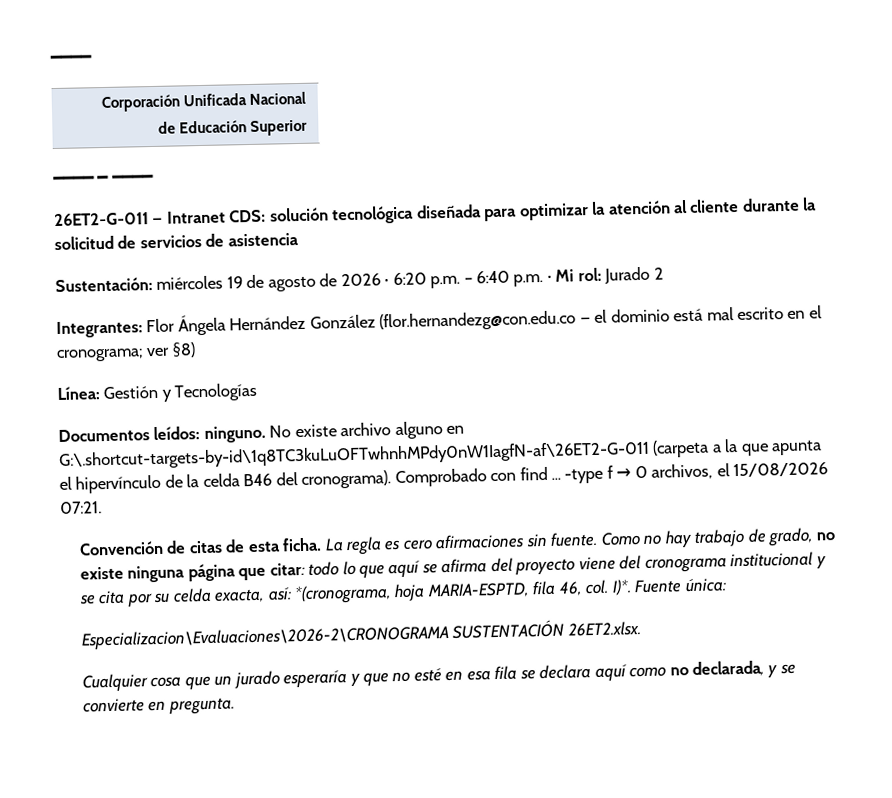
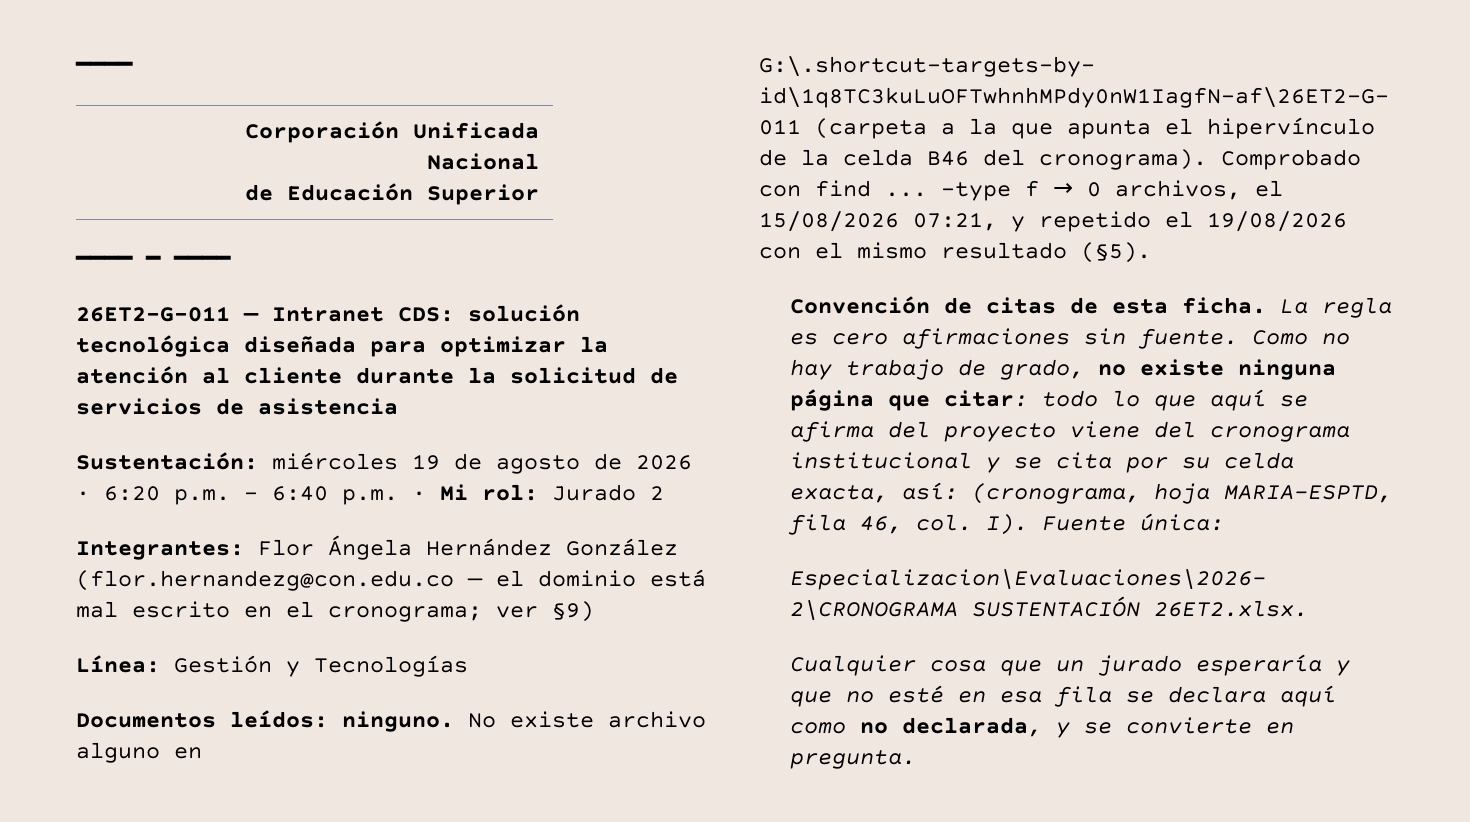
- Integrantes: Flor Ángela Hernández González (flor.hernandezg@con.edu.co — el dominio está mal escrito en el cronograma; ver §8)
+ Integrantes: Flor Ángela Hernández González (flor.hernandezg@con.edu.co — el dominio está mal escrito en el cronograma; ver §9)
- -type f → 0 archivos, el 15/08/2026 07:21.
+ -type f → 0 archivos, el 15/08/2026 07:21, y repetido el 19/08/2026 con el mismo resultado (§5).
- Como no hay trabajo de grado, no existe ninguna página que citar: todo lo que aquí se afirma del proyecto viene del cronograma institucional y se cita por su celda exacta, así: *(cronograma, hoja MARIA-ESPTD, fila 46, col.
+ Como no hay trabajo de grado, no existe ninguna página que citar: todo lo que aquí se afirma del proyecto viene del cronograma institucional y se cita por su celda exacta, así: (cronograma, hoja MARIA-ESPTD, fila 46, col.
- I)*. Fuente única:
+ I). Fuente única:

